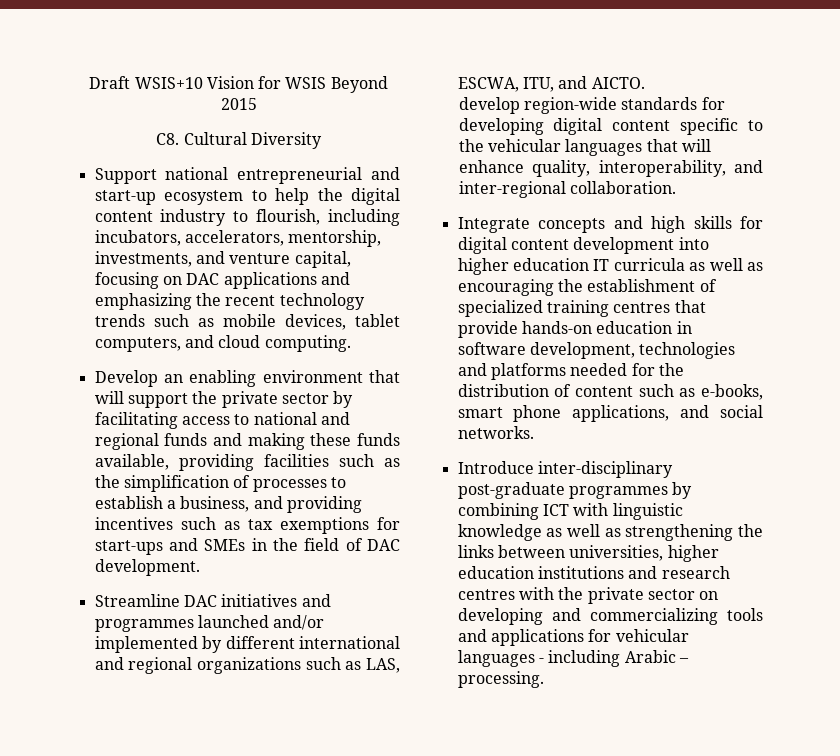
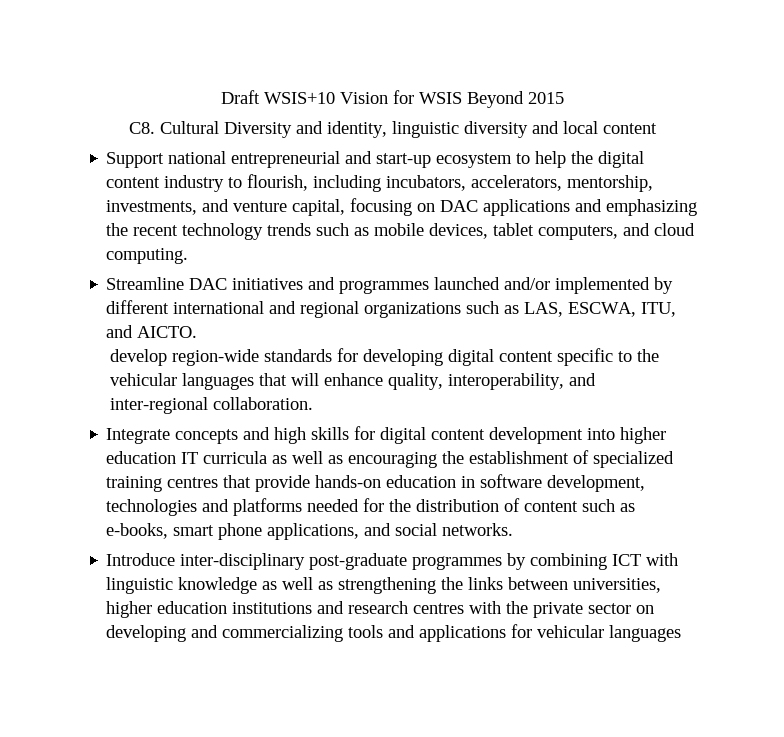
- С8. Cultural Diversity
+ С8. Cultural Diversity and identity, linguistic diversity and local content
- Develop an enabling environment that will support the private sector by facilitating access to national and regional funds and making these funds available, providing facilities such as the simplification of processes to establish a business, and providing incentives such as tax exemptions for start-ups and SMEs in the field of DAC development.
- Introduce inter-disciplinary post-graduate programmes by combining ICT with linguistic knowledge as well as strengthening the links between universities, higher education institutions and research centres with the private sector on developing and commercializing tools and applications for vehicular languages - including Arabic – processing.
+ Introduce inter-disciplinary post-graduate programmes by combining ICT with linguistic knowledge as well as strengthening the links between universities, higher education institutions and research centres with the private sector on developing and commercializing tools and applications for vehicular languages

